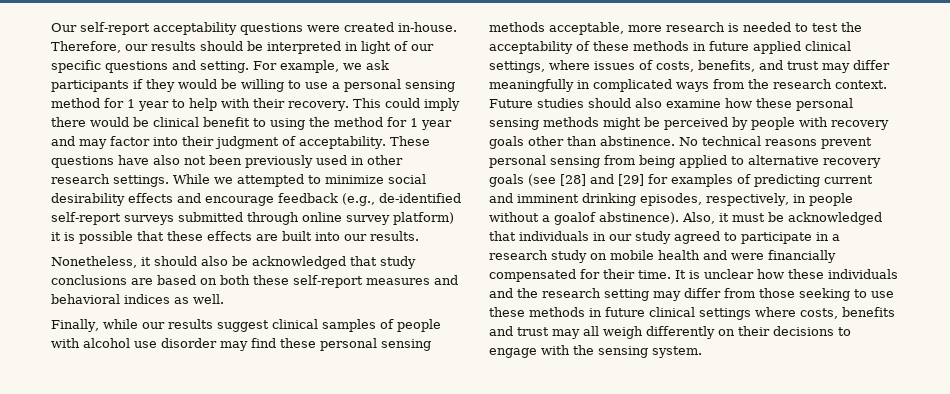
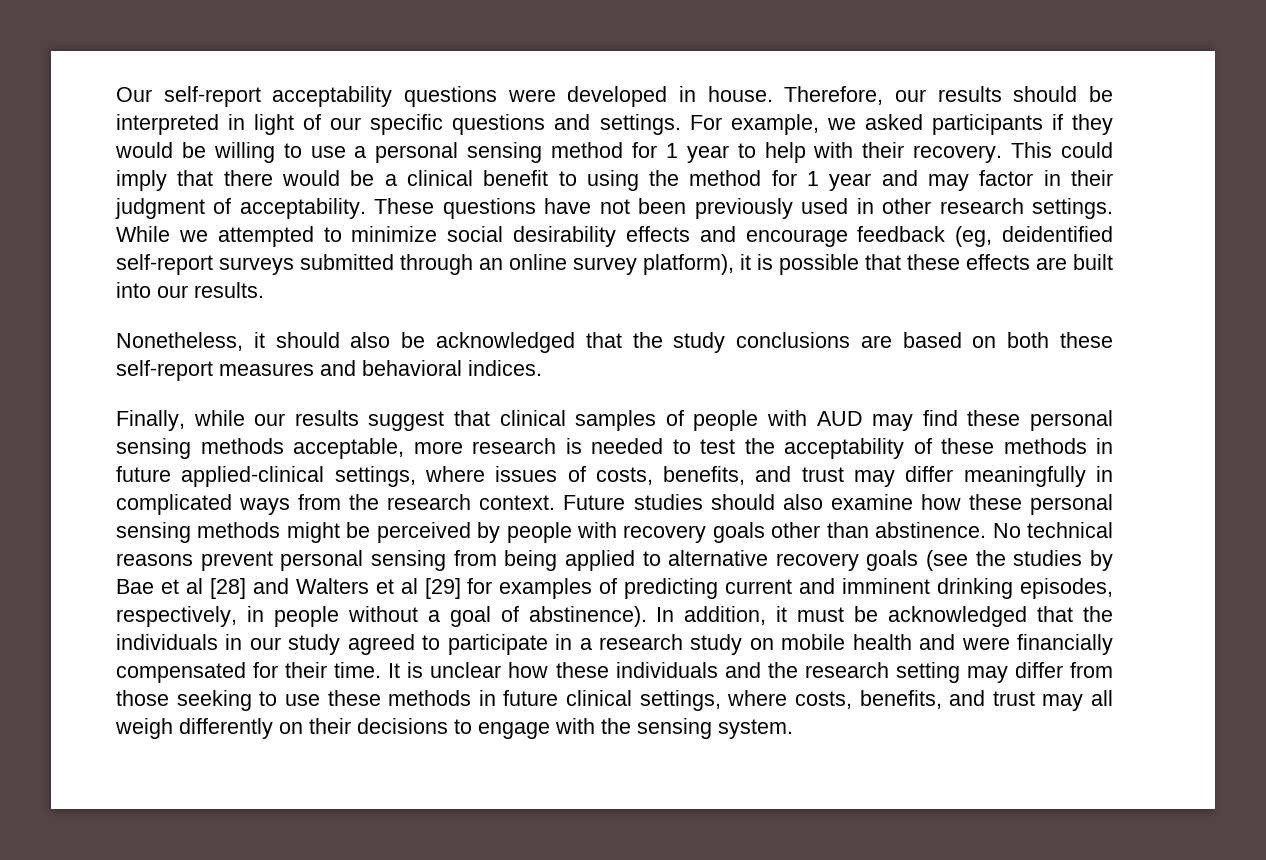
- Our self-report acceptability questions were created in-house.
+ Our self-report acceptability questions were developed in house.
- Therefore, our results should be interpreted in light of our specific questions and setting.
+ Therefore, our results should be interpreted in light of our specific questions and settings.
- For example, we ask participants if they would be willing to use a personal sensing method for 1 year to help with their recovery.
+ For example, we asked participants if they would be willing to use a personal sensing method for 1 year to help with their recovery.
- This could imply there would be clinical benefit to using the method for 1 year and may factor into their judgment of acceptability.
+ This could imply that there would be a clinical benefit to using the method for 1 year and may factor in their judgment of acceptability.
- These questions have also not been previously used in other research settings.
+ These questions have not been previously used in other research settings.
- While we attempted to minimize social desirability effects and encourage feedback (e.g., de-identified self-report surveys submitted through online survey platform) it is possible that these effects are built into our results.
+ While we attempted to minimize social desirability effects and encourage feedback (eg, deidentified self-report surveys submitted through an online survey platform), it is possible that these effects are built into our results.
- Nonetheless, it should also be acknowledged that study conclusions are based on both these self-report measures and behavioral indices as well.
+ Nonetheless, it should also be acknowledged that the study conclusions are based on both these self-report measures and behavioral indices.
- Finally, while our results suggest clinical samples of people with alcohol use disorder may find these personal sensing methods acceptable, more research is needed to test the acceptability of these methods in future applied clinical settings, where issues of costs, benefits, and trust may differ meaningfully in complicated ways from the research context.
+ Finally, while our results suggest that clinical samples of people with AUD may find these personal sensing methods acceptable, more research is needed to test the acceptability of these methods in future applied-clinical settings, where issues of costs, benefits, and trust may differ meaningfully in complicated ways from the research context.
- No technical reasons prevent personal sensing from being applied to alternative recovery goals (see [28] and [29] for examples of predicting current and imminent drinking episodes, respectively, in people without a goalof abstinence). Also, it must be acknowledged that individuals in our study agreed to participate in a research study on mobile health and were financially compensated for their time.
+ No technical reasons prevent personal sensing from being applied to alternative recovery goals (see the studies by Bae et al [28] and Walters et al [29] for examples of predicting current and imminent drinking episodes, respectively, in people without a goal of abstinence). In addition, it must be acknowledged that the individuals in our study agreed to participate in a research study on mobile health and were financially compensated for their time.
- It is unclear how these individuals and the research setting may differ from those seeking to use these methods in future clinical settings where costs, benefits and trust may all weigh differently on their decisions to engage with the sensing system.
+ It is unclear how these individuals and the research setting may differ from those seeking to use these methods in future clinical settings, where costs, benefits, and trust may all weigh differently on their decisions to engage with the sensing system.

